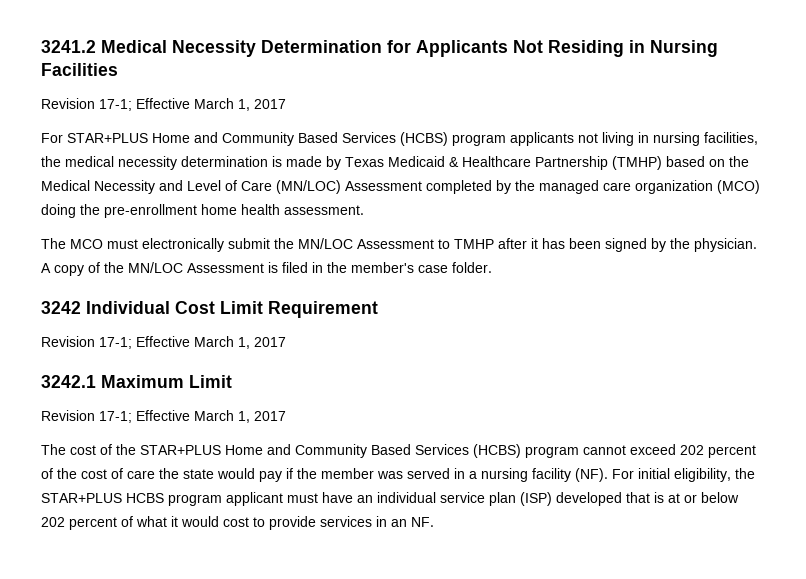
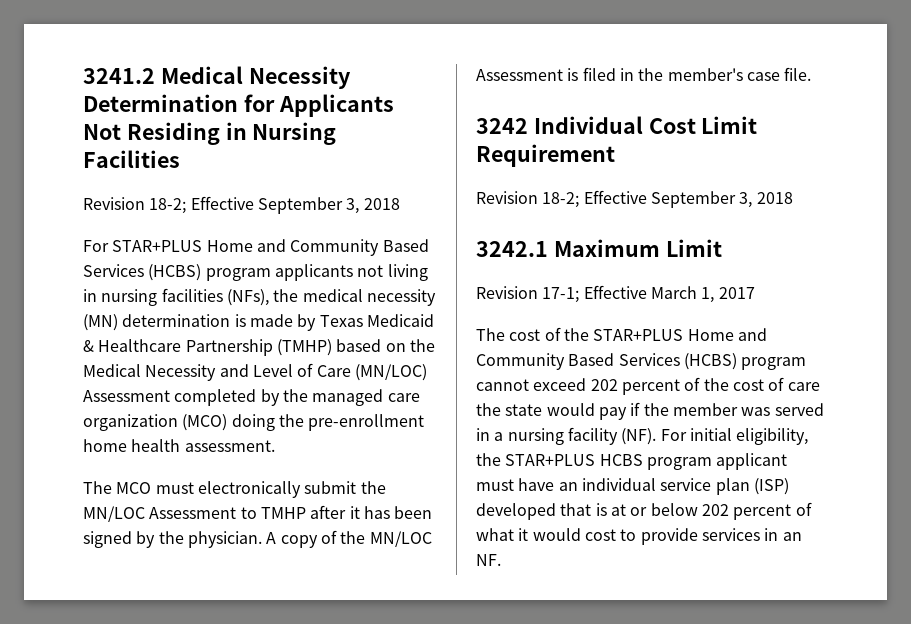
  3241.2 Medical Necessity Determination for Applicants Not Residing in Nursing Facilities
- Revision 17-1; Effective March 1, 2017
+ Revision 18-2; Effective September 3, 2018
- For STAR+PLUS Home and Community Based Services (HCBS) program applicants not living in nursing facilities, the medical necessity determination is made by Texas Medicaid & Healthcare Partnership (TMHP) based on the Medical Necessity and Level of Care (MN/LOC) Assessment completed by the managed care organization (MCO) doing the pre-enrollment home health assessment.
+ For STAR+PLUS Home and Community Based Services (HCBS) program applicants not living in nursing facilities (NFs), the medical necessity (MN) determination is made by Texas Medicaid & Healthcare Partnership (TMHP) based on the Medical Necessity and Level of Care (MN/LOC) Assessment completed by the managed care organization (MCO) doing the pre-enrollment home health assessment.
- A copy of the MN/LOC Assessment is filed in the member's case folder.
+ A copy of the MN/LOC Assessment is filed in the member's case file.
  3242 Individual Cost Limit Requirement
- Revision 17-1; Effective March 1, 2017
+ Revision 18-2; Effective September 3, 2018

